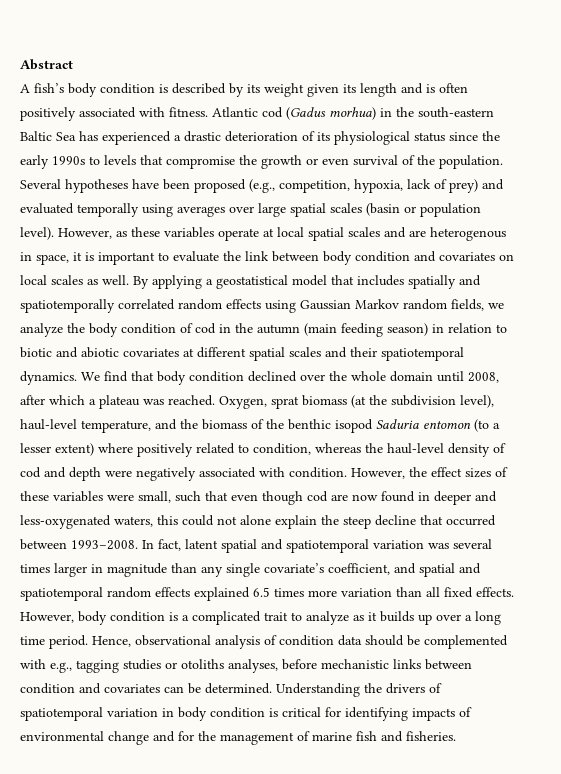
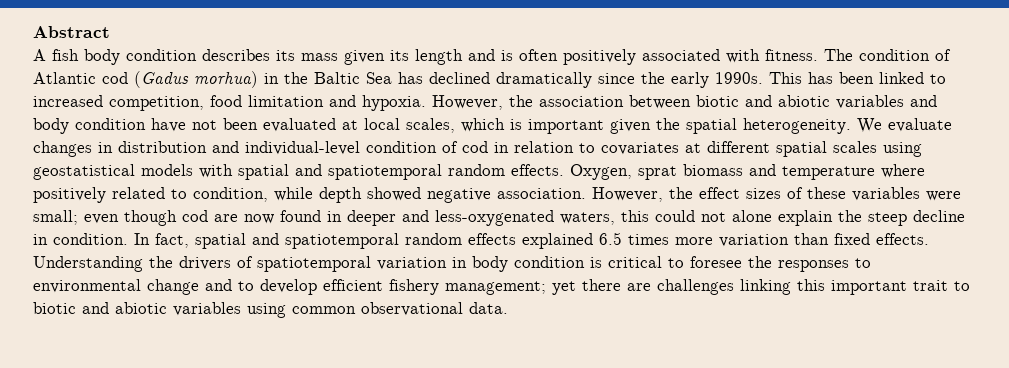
- A fish’s body condition is described by its weight given its length and is often positively associated with fitness.
+ A fish body condition describes its mass given its length and is often positively associated with fitness.
- Atlantic cod (Gadus morhua) in the south-eastern Baltic Sea has experienced a drastic deterioration of its physiological status since the early 1990s to levels that compromise the growth or even survival of the population. Several hypotheses have been proposed (e.g., competition, hypoxia, lack of prey) and evaluated temporally using averages over large spatial scales (basin or population level). However, as these variables operate at local spatial scales and are heterogenous in space, it is important to evaluate the link between body condition and covariates on local scales as well. By applying a geostatistical model that includes spatially and spatiotemporally correlated random effects using Gaussian Markov random fields, we analyze the body condition of cod in the autumn (main feeding season) in relation to biotic and abiotic covariates at different spatial scales and their spatiotemporal dynamics. We find that body condition declined over the whole domain until 2008, after which a plateau was reached. Oxygen, sprat biomass (at the subdivision level), haul-level temperature, and the biomass of the benthic isopod Saduria entomon (to a lesser extent) where positively related to condition, whereas the haul-level density of cod and depth were negatively associated with condition.
+ The condition of Atlantic cod (Gadus morhua) in the Baltic Sea has declined dramatically since the early 1990s. This has been linked to increased competition, food limitation and hypoxia. However, the association between biotic and abiotic variables and body condition have not been evaluated at local scales, which is important given the spatial heterogeneity. We evaluate changes in distribution and individual-level condition of cod in relation to covariates at different spatial scales using geostatistical models with spatial and spatiotemporal random effects. Oxygen, sprat biomass and temperature where positively related to condition, while depth showed negative association.
- However, the effect sizes of these variables were small, such that even though cod are now found in deeper and less-oxygenated waters, this could not alone explain the steep decline that occurred between 1993–2008. In fact, latent spatial and spatiotemporal variation was several times larger in magnitude than any single covariate’s coefficient, and spatial and spatiotemporal random effects explained 6.5 times more variation than all fixed effects.
+ However, the effect sizes of these variables were small; even though cod are now found in deeper and less-oxygenated waters, this could not alone explain the steep decline in condition. In fact, spatial and spatiotemporal random effects explained 6.5 times more variation than fixed effects.
- However, body condition is a complicated trait to analyze as it builds up over a long time period. Hence, observational analysis of condition data should be complemented with e.g., tagging studies or otoliths analyses, before mechanistic links between condition and covariates can be determined.
- Understanding the drivers of spatiotemporal variation in body condition is critical for identifying impacts of environmental change and for the management of marine fish and fisheries.
+ Understanding the drivers of spatiotemporal variation in body condition is critical to foresee the responses to environmental change and to develop efficient fishery management; yet there are challenges linking this important trait to biotic and abiotic variables using common observational data.

